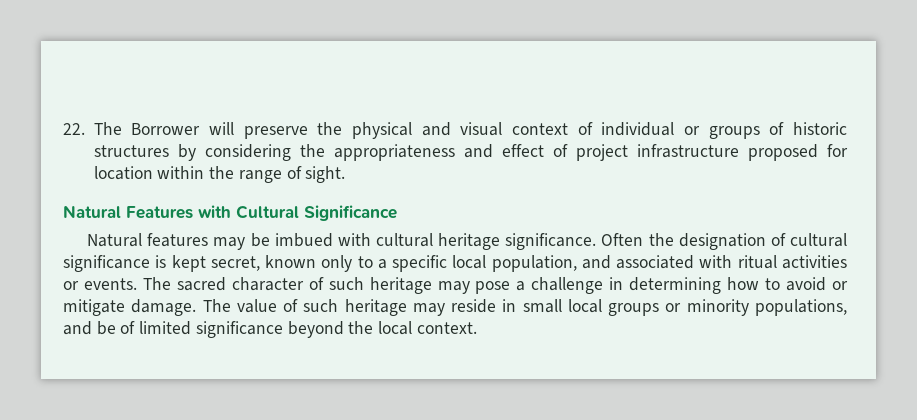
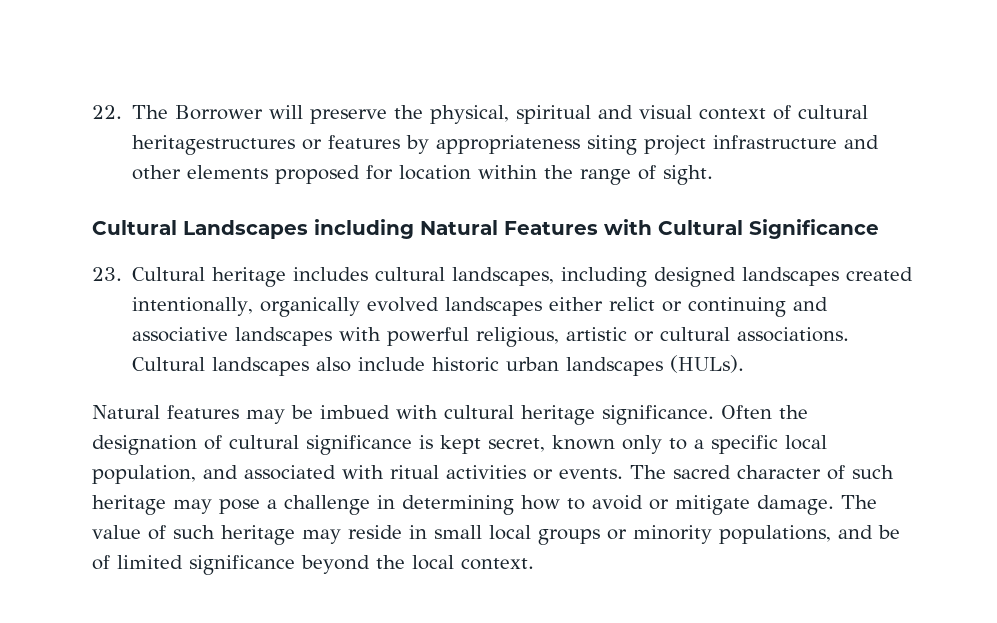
- 22. The Borrower will preserve the physical and visual context of individual or groups of historic structures by considering the appropriateness and effect of project infrastructure proposed for location within the range of sight.
+ 22. The Borrower will preserve the physical, spiritual and visual context of cultural heritagestructures or features by appropriateness siting project infrastructure and other elements proposed for location within the range of sight.
- Natural Features with Cultural Significance
+ Cultural Landscapes including Natural Features with Cultural Significance
+ 23. Cultural heritage includes cultural landscapes, including designed landscapes created intentionally, organically evolved landscapes either relict or continuing and associative landscapes with powerful religious, artistic or cultural associations. Cultural landscapes also include historic urban landscapes (HULs).

